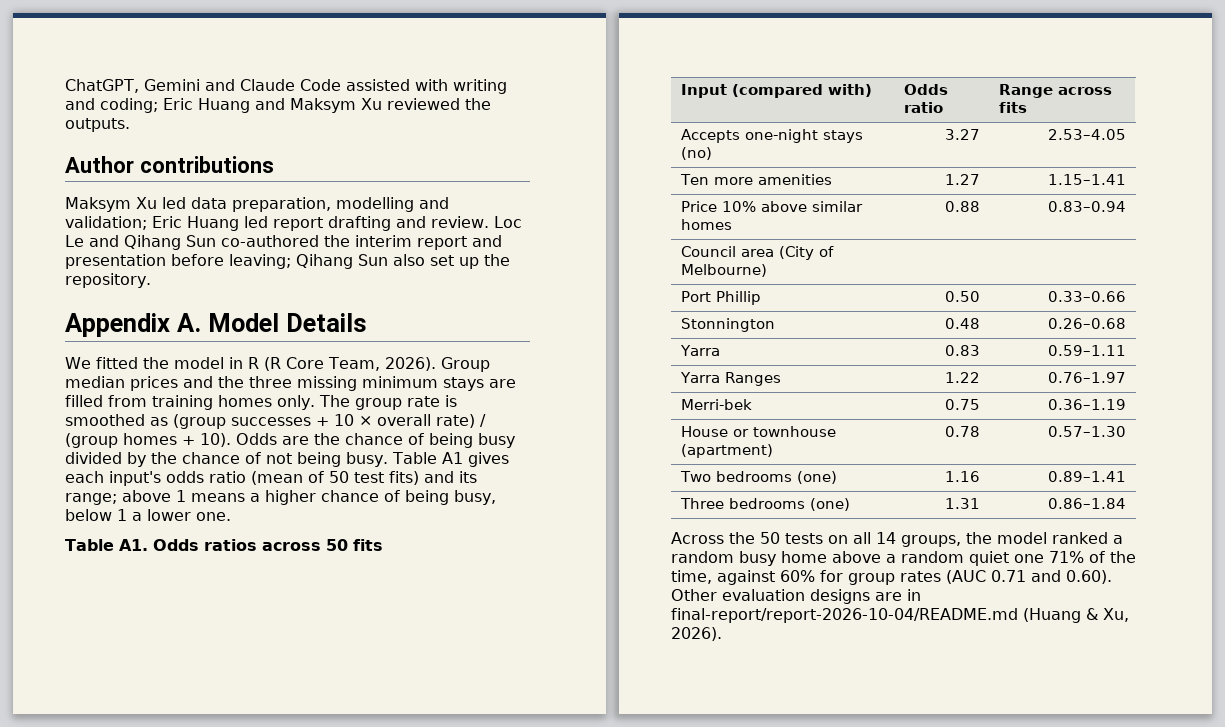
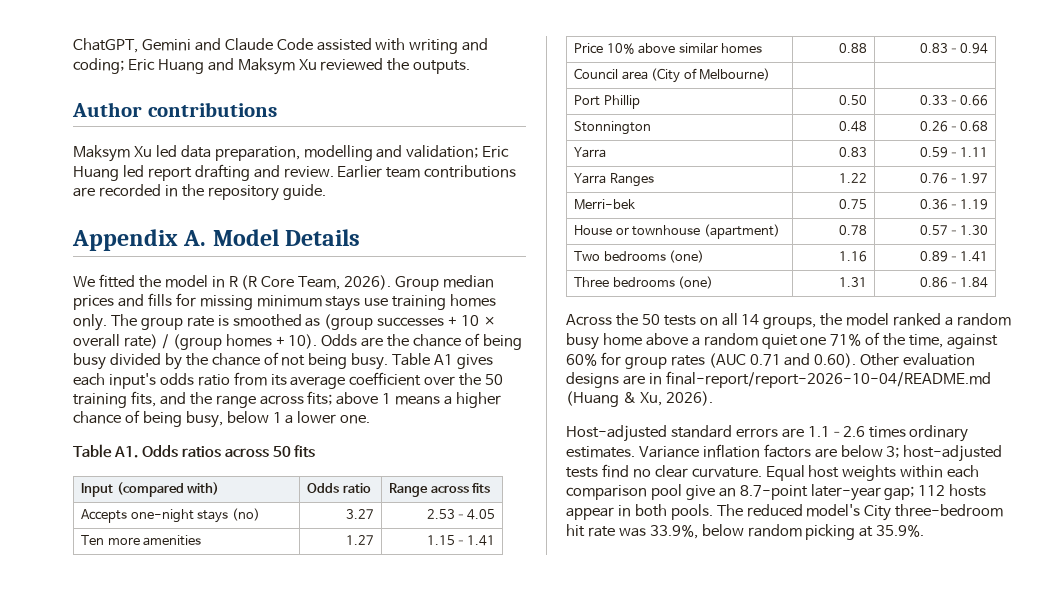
- Loc Le and Qihang Sun co-authored the interim report and presentation before leaving; Qihang Sun also set up the repository.
+ Earlier team contributions are recorded in the repository guide.
- Group median prices and the three missing minimum stays are filled from training homes only.
+ Group median prices and fills for missing minimum stays use training homes only.
- Table A1 gives each input's odds ratio (mean of 50 test fits) and its range; above 1 means a higher chance of being busy, below 1 a lower one.
+ Table A1 gives each input's odds ratio from its average coefficient over the 50 training fits, and the range across fits; above 1 means a higher chance of being busy, below 1 a lower one.
+ Host-adjusted standard errors are 1.1–2.6 times ordinary estimates. Variance inflation factors are below 3; host-adjusted tests find no clear curvature. Equal host weights within each comparison pool give an 8.7-point later-year gap; 112 hosts appear in both pools. The reduced model's City three-bedroom hit rate was 33.9%, below random picking at 35.9%.

